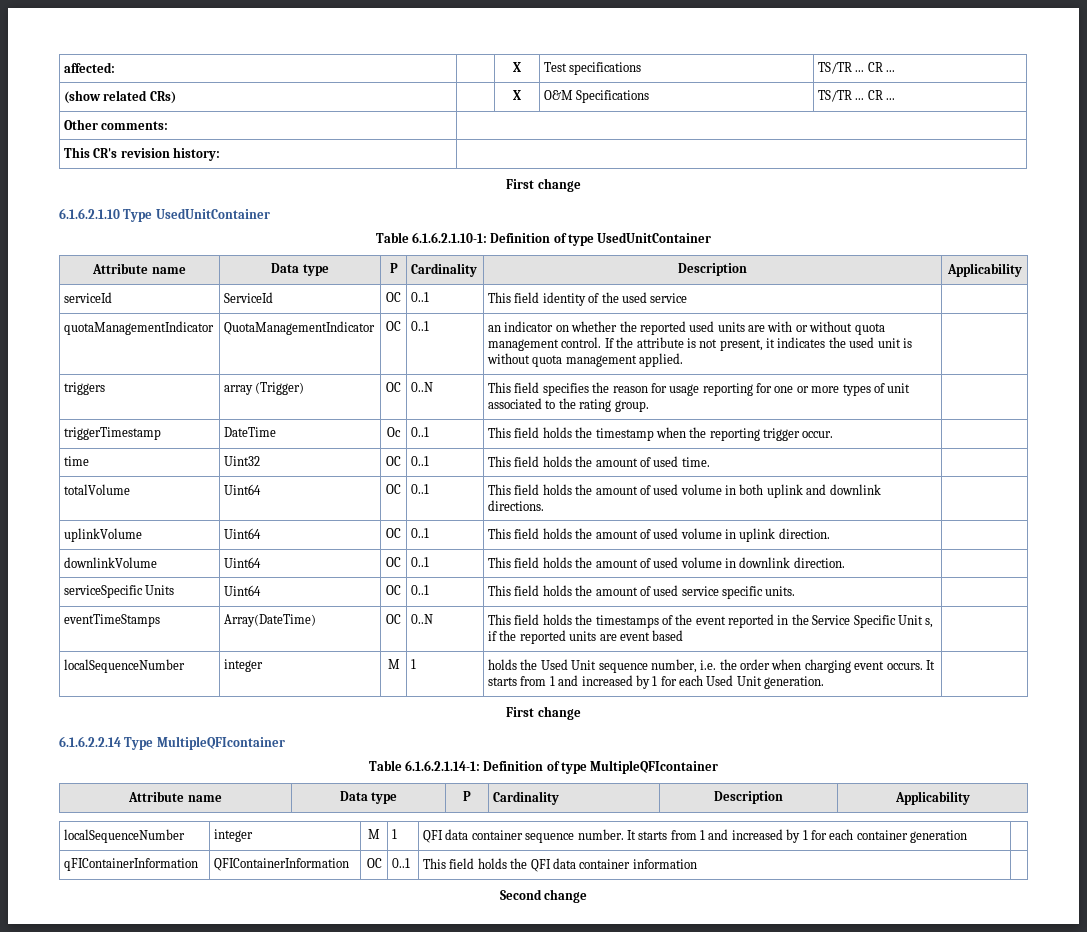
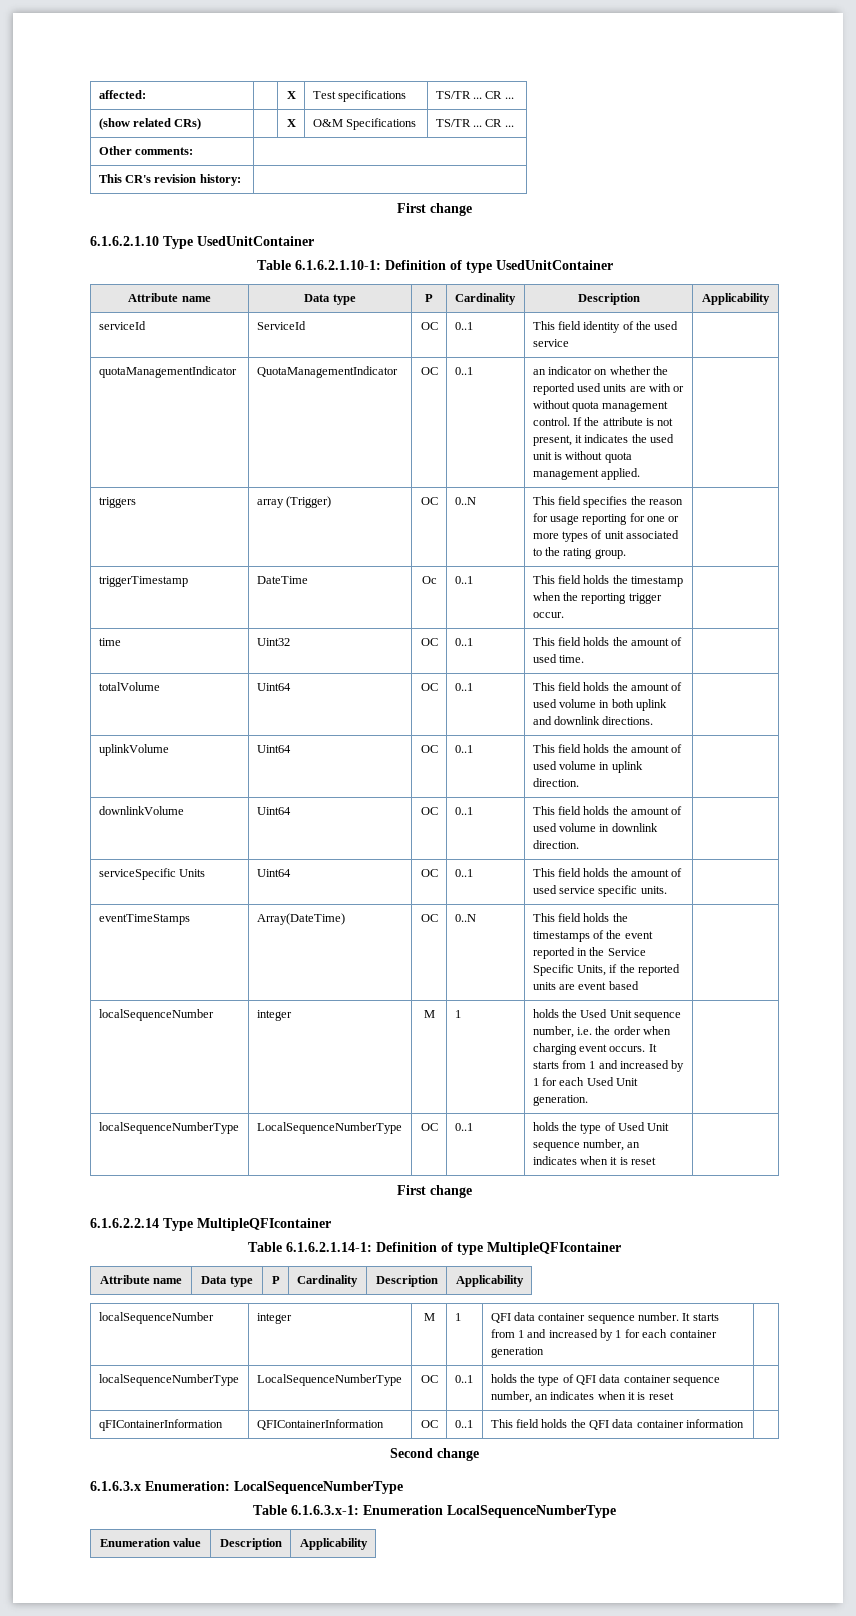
- eventTimeStamps | Array(DateTime) | OC | 0..N | This field holds the timestamps of the event reported in the Service Specific Unit s, if the reported units are event based |
+ eventTimeStamps | Array(DateTime) | OC | 0..N | This field holds the timestamps of the event reported in the Service Specific Units, if the reported units are event based |
+ localSequenceNumberType | LocalSequenceNumberType | OC | 0..1 | holds the type of Used Unit sequence number, an indicates when it is reset |
+ localSequenceNumberType | LocalSequenceNumberType | OC | 0..1 | holds the type of QFI data container sequence number, an indicates when it is reset |
+ 6.1.6.3.x Enumeration: LocalSequenceNumberType
+ Table 6.1.6.3.x-1: Enumeration LocalSequenceNumberType
+ Enumeration value | Description | Applicability

